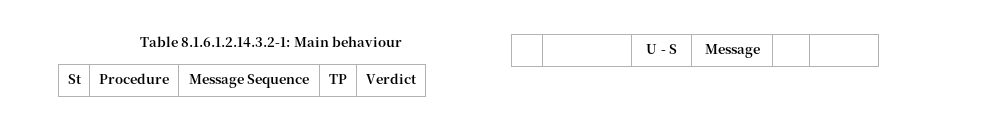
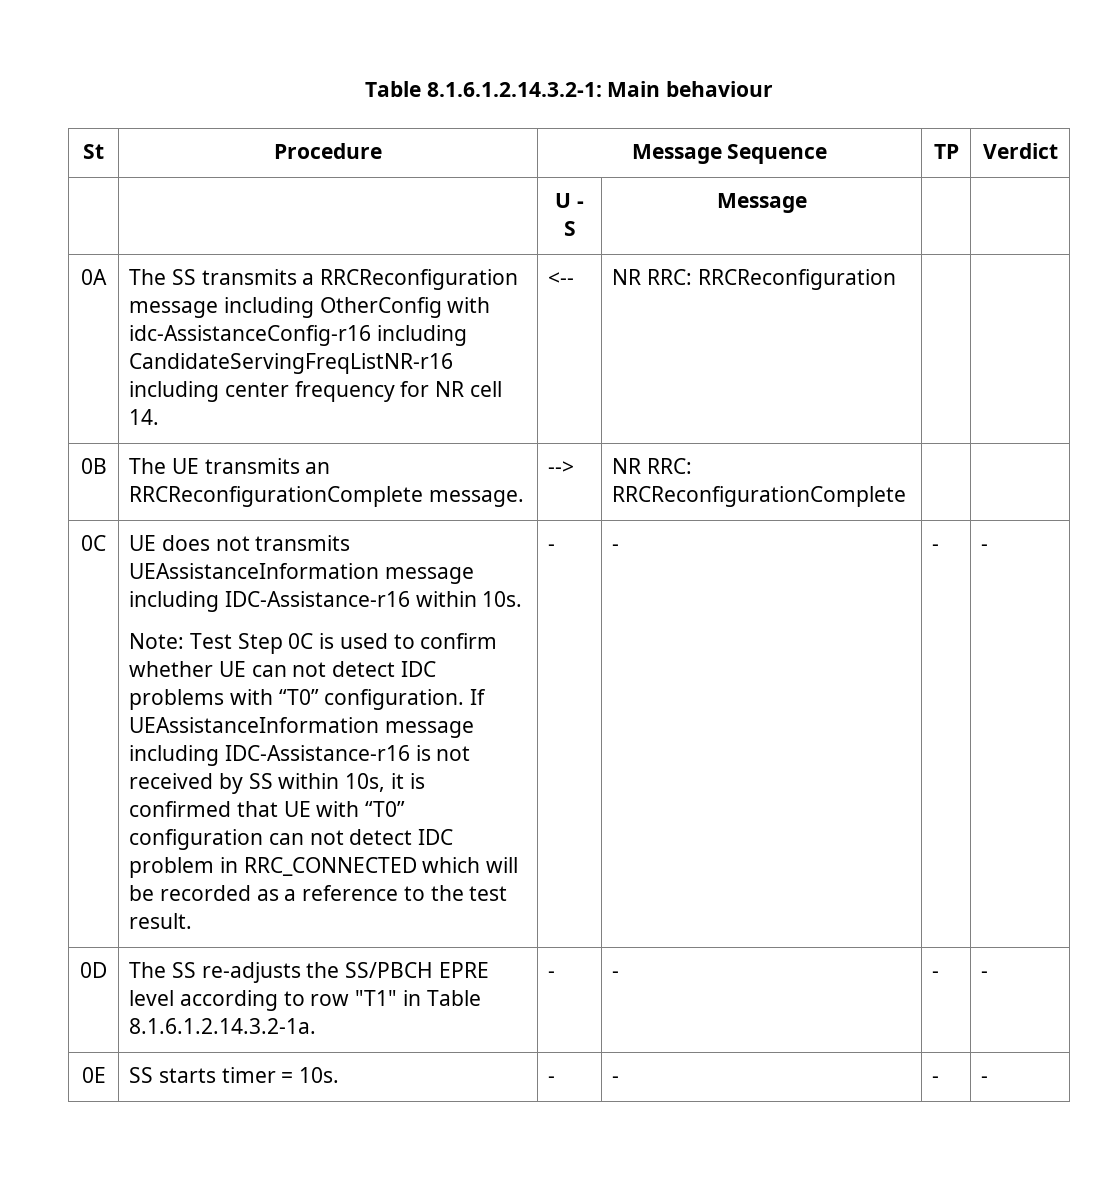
+ 0A | The SS transmits a RRCReconfiguration message including OtherConfig with idc-AssistanceConfig-r16 including CandidateServingFreqListNR-r16 including center frequency for NR cell 14. | <-- | NR RRC: RRCReconfiguration | |
+ 0B | The UE transmits an RRCReconfigurationComplete message. | --> | NR RRC: RRCReconfigurationComplete | |
+ 0C | UE does not transmits UEAssistanceInformation message including IDC-Assistance-r16 within 10s.
+ Note: Test Step 0C is used to confirm whether UE can not detect IDC problems with “T0” configuration. If UEAssistanceInformation message including IDC-Assistance-r16 is not received by SS within 10s, it is confirmed that UE with “T0” configuration can not detect IDC problem in RRC_CONNECTED which will be recorded as a reference to the test result. | - | - | - | -
+ 0D | The SS re-adjusts the SS/PBCH EPRE level according to row "T1" in Table 8.1.6.1.2.14.3.2-1a. | - | - | - | -
+ 0E | SS starts timer = 10s. | - | - | - | -

